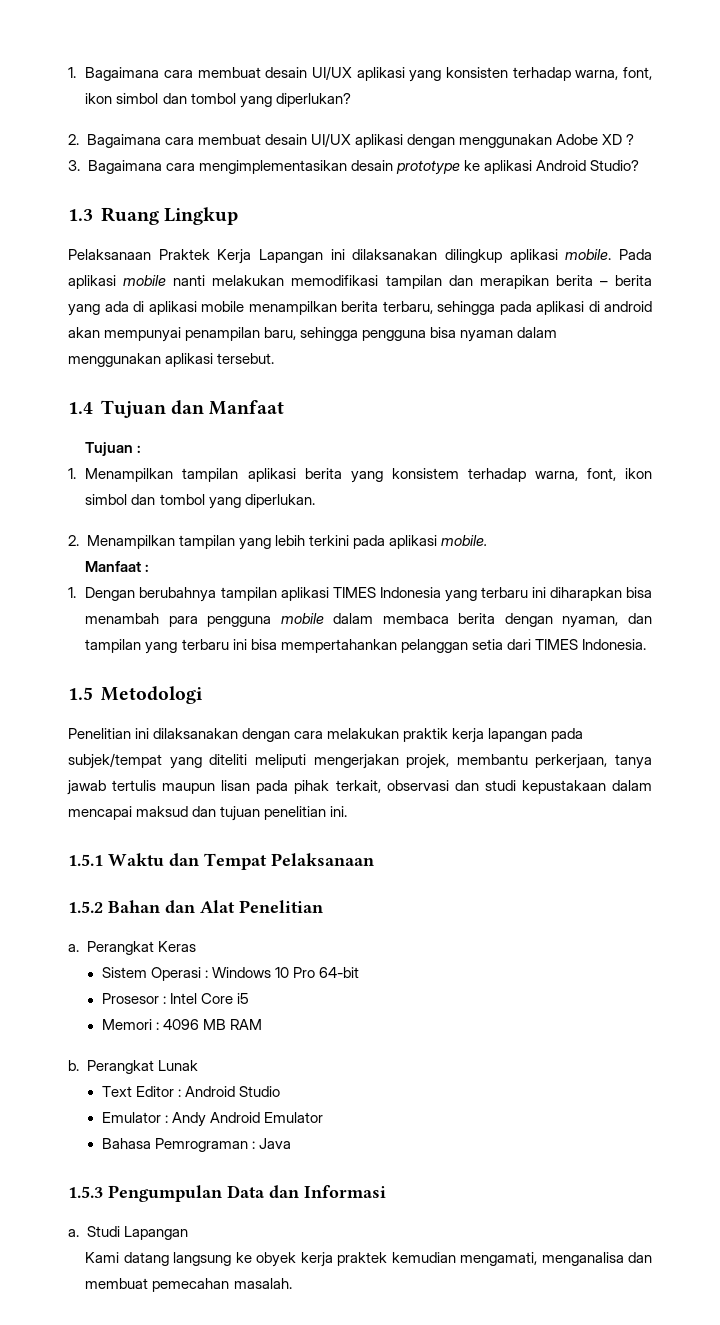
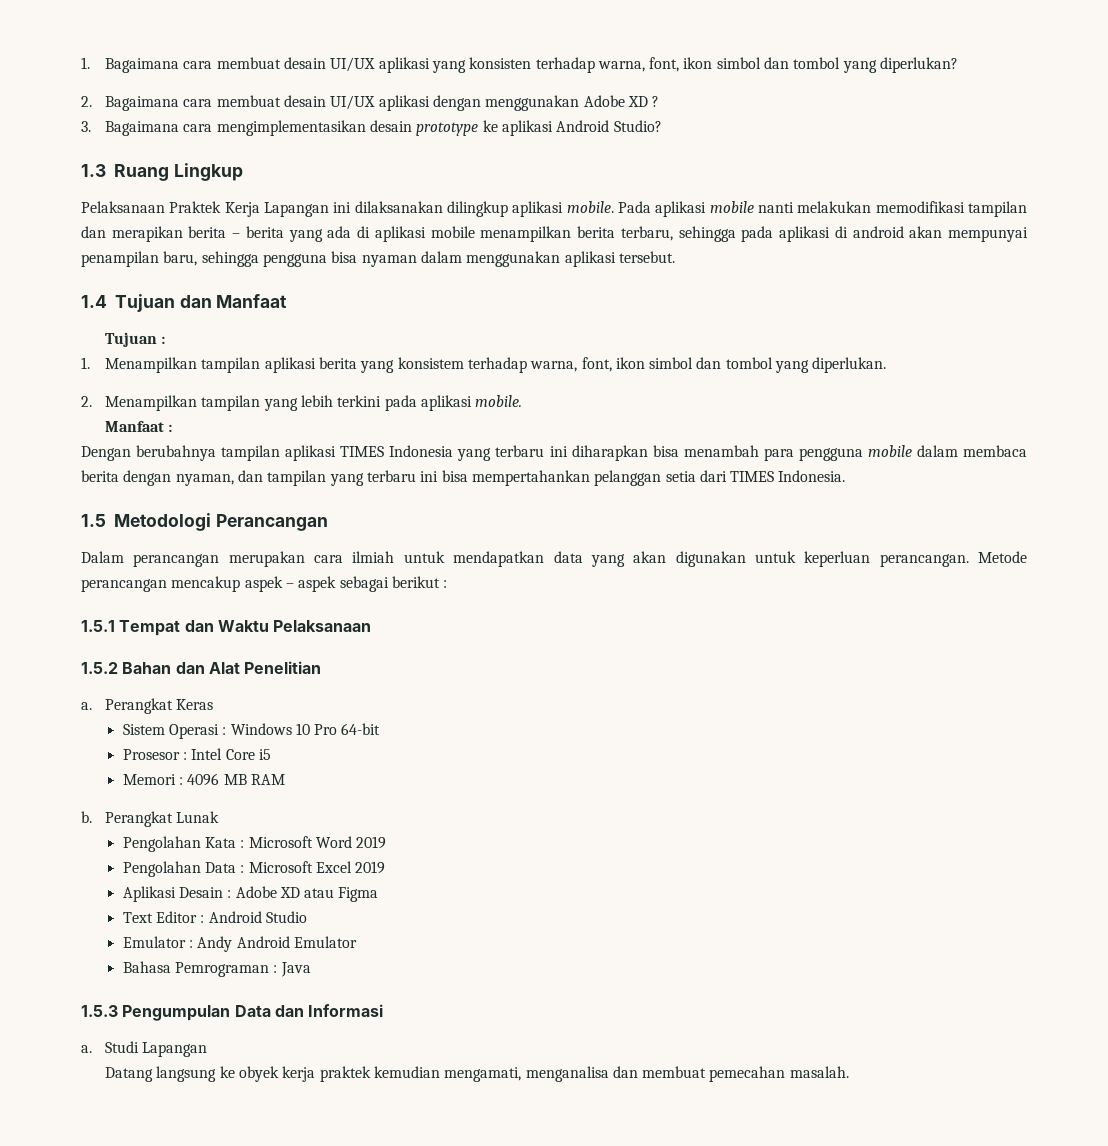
- 1. Dengan berubahnya tampilan aplikasi TIMES Indonesia yang terbaru ini diharapkan bisa menambah para pengguna mobile dalam membaca berita dengan nyaman, dan tampilan yang terbaru ini bisa mempertahankan pelanggan setia dari TIMES Indonesia.
+ Dengan berubahnya tampilan aplikasi TIMES Indonesia yang terbaru ini diharapkan bisa menambah para pengguna mobile dalam membaca berita dengan nyaman, dan tampilan yang terbaru ini bisa mempertahankan pelanggan setia dari TIMES Indonesia.
- 1.5 Metodologi
- Penelitian ini dilaksanakan dengan cara melakukan praktik kerja lapangan pada subjek/tempat yang diteliti meliputi mengerjakan projek, membantu perkerjaan, tanya jawab tertulis maupun lisan pada pihak terkait, observasi dan studi kepustakaan dalam mencapai maksud dan tujuan penelitian ini.
- 1.5.1 Waktu dan Tempat Pelaksanaan
+ 1.5 Metodologi Perancangan
+ Dalam perancangan merupakan cara ilmiah untuk mendapatkan data yang akan digunakan untuk keperluan perancangan. Metode perancangan mencakup aspek – aspek sebagai berikut :
+ 1.5.1 Tempat dan Waktu Pelaksanaan
+ Pengolahan Kata : Microsoft Word 2019
+ Pengolahan Data : Microsoft Excel 2019
+ Aplikasi Desain : Adobe XD atau Figma
- Kami datang langsung ke obyek kerja praktek kemudian mengamati, menganalisa dan membuat pemecahan masalah.
+ Datang langsung ke obyek kerja praktek kemudian mengamati, menganalisa dan membuat pemecahan masalah.

